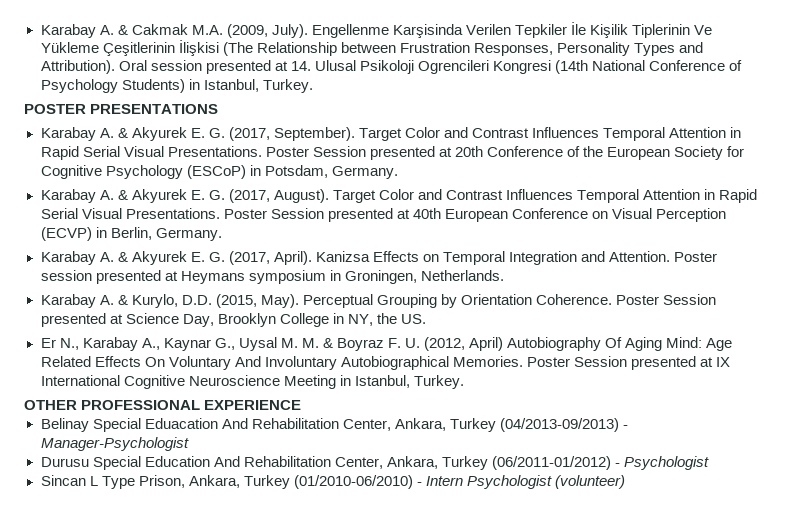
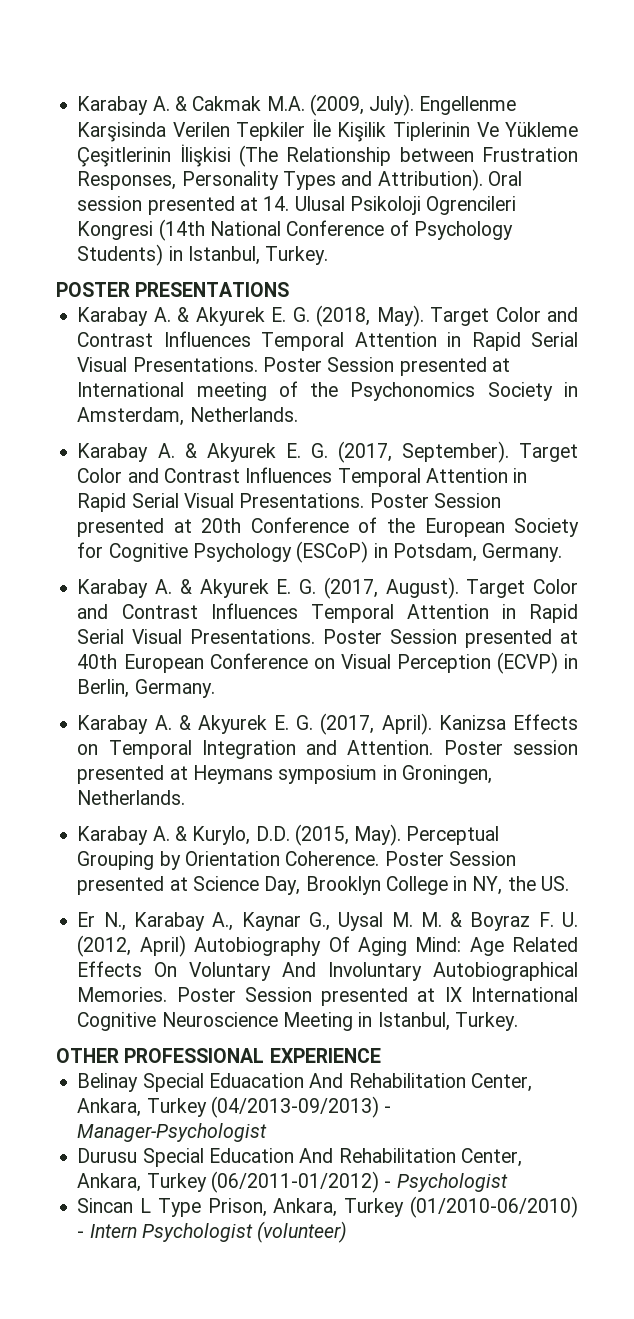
+ Karabay A. & Akyurek E. G. (2018, May). Target Color and Contrast Influences Temporal Attention in Rapid Serial Visual Presentations. Poster Session presented at International meeting of the Psychonomics Society in Amsterdam, Netherlands.

